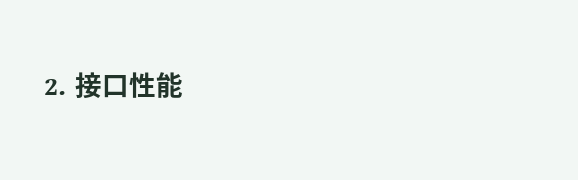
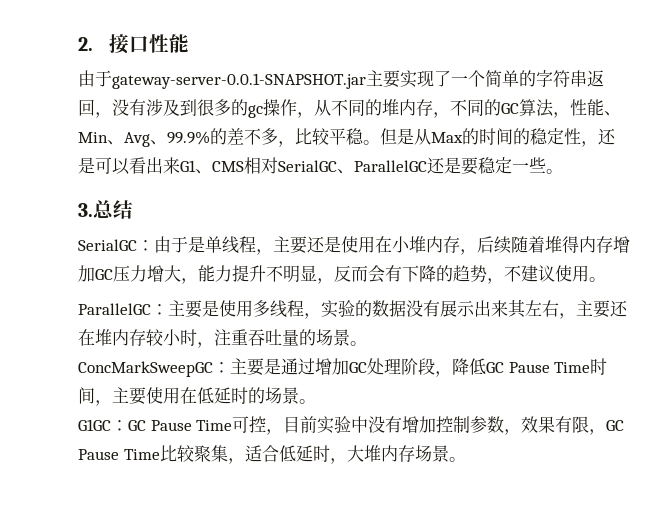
+ 由于gateway-server-0.0.1-SNAPSHOT.jar主要实现了一个简单的字符串返回，没有涉及到很多的gc操作，从不同的堆内存，不同的GC算法，性能、Min、Avg、99.9%的差不多，比较平稳。但是从Max的时间的稳定性，还是可以看出来G1、CMS相对SerialGC、ParallelGC还是要稳定一些。
+ 3.总结
+ SerialGC：由于是单线程，主要还是使用在小堆内存，后续随着堆得内存增加GC压力增大，能力提升不明显，反而会有下降的趋势，不建议使用。
+ ParallelGC：主要是使用多线程，实验的数据没有展示出来其左右，主要还在堆内存较小时，注重吞吐量的场景。
+ ConcMarkSweepGC：主要是通过增加GC处理阶段，降低GC Pause Time时间，主要使用在低延时的场景。
+ G1GC：GC Pause Time可控，目前实验中没有增加控制参数，效果有限，GC Pause Time比较聚集，适合低延时，大堆内存场景。

